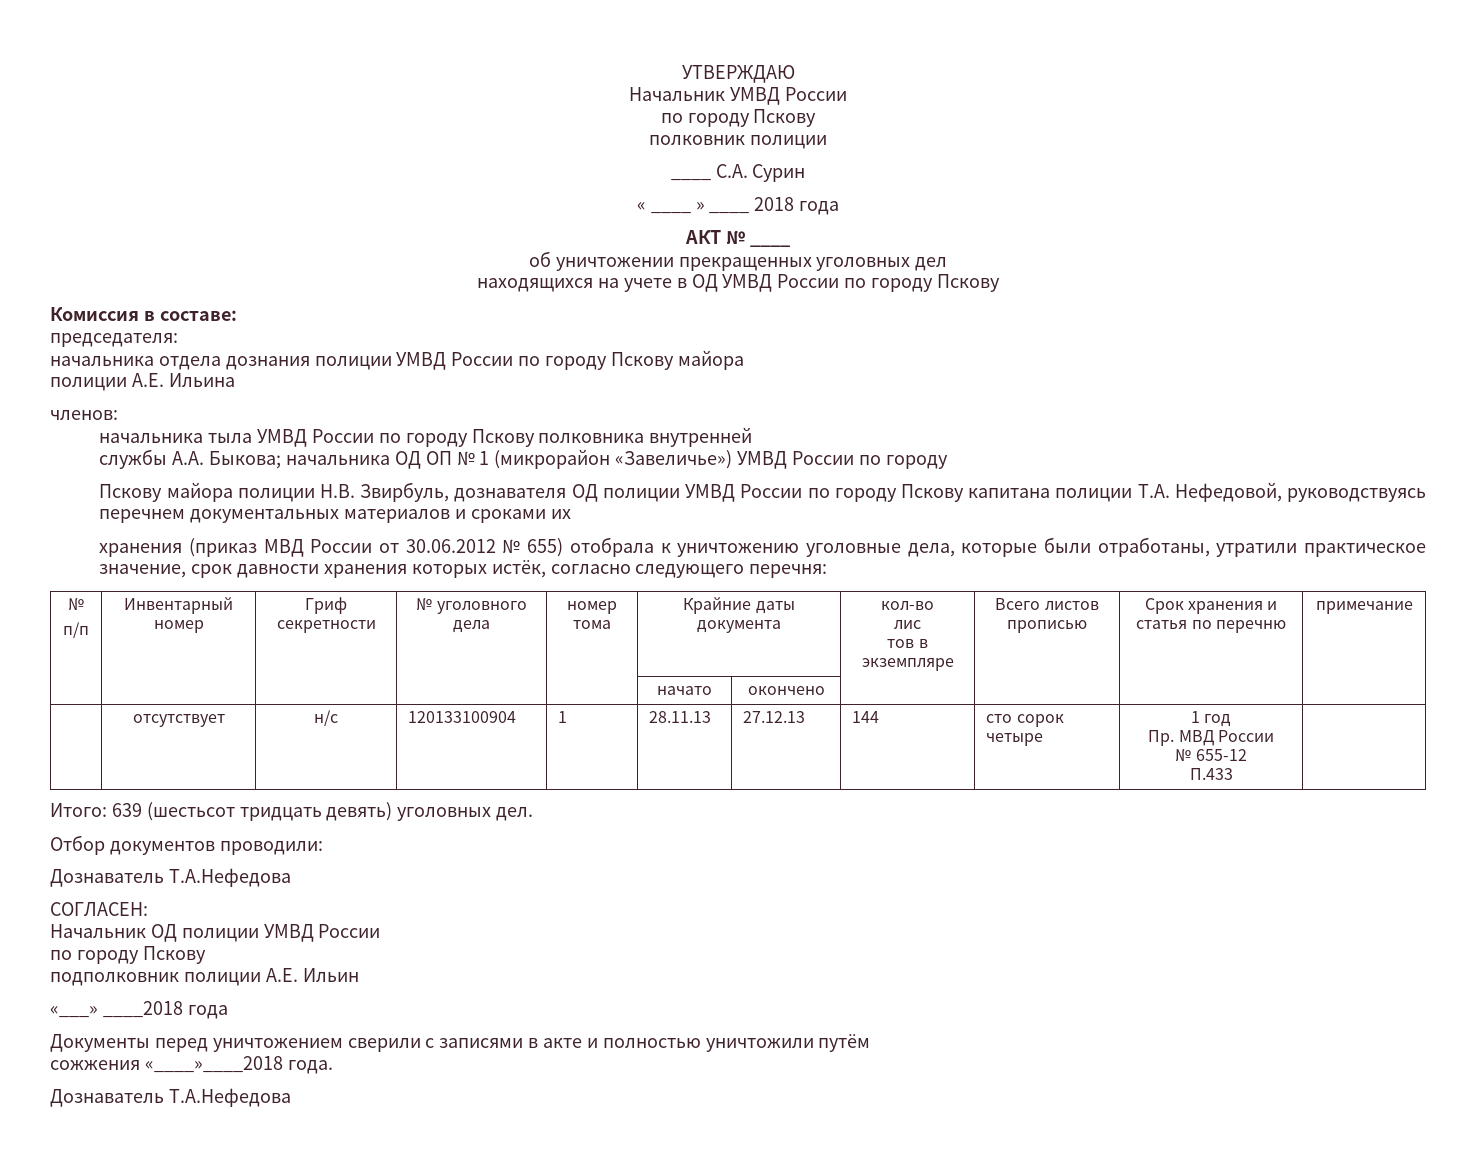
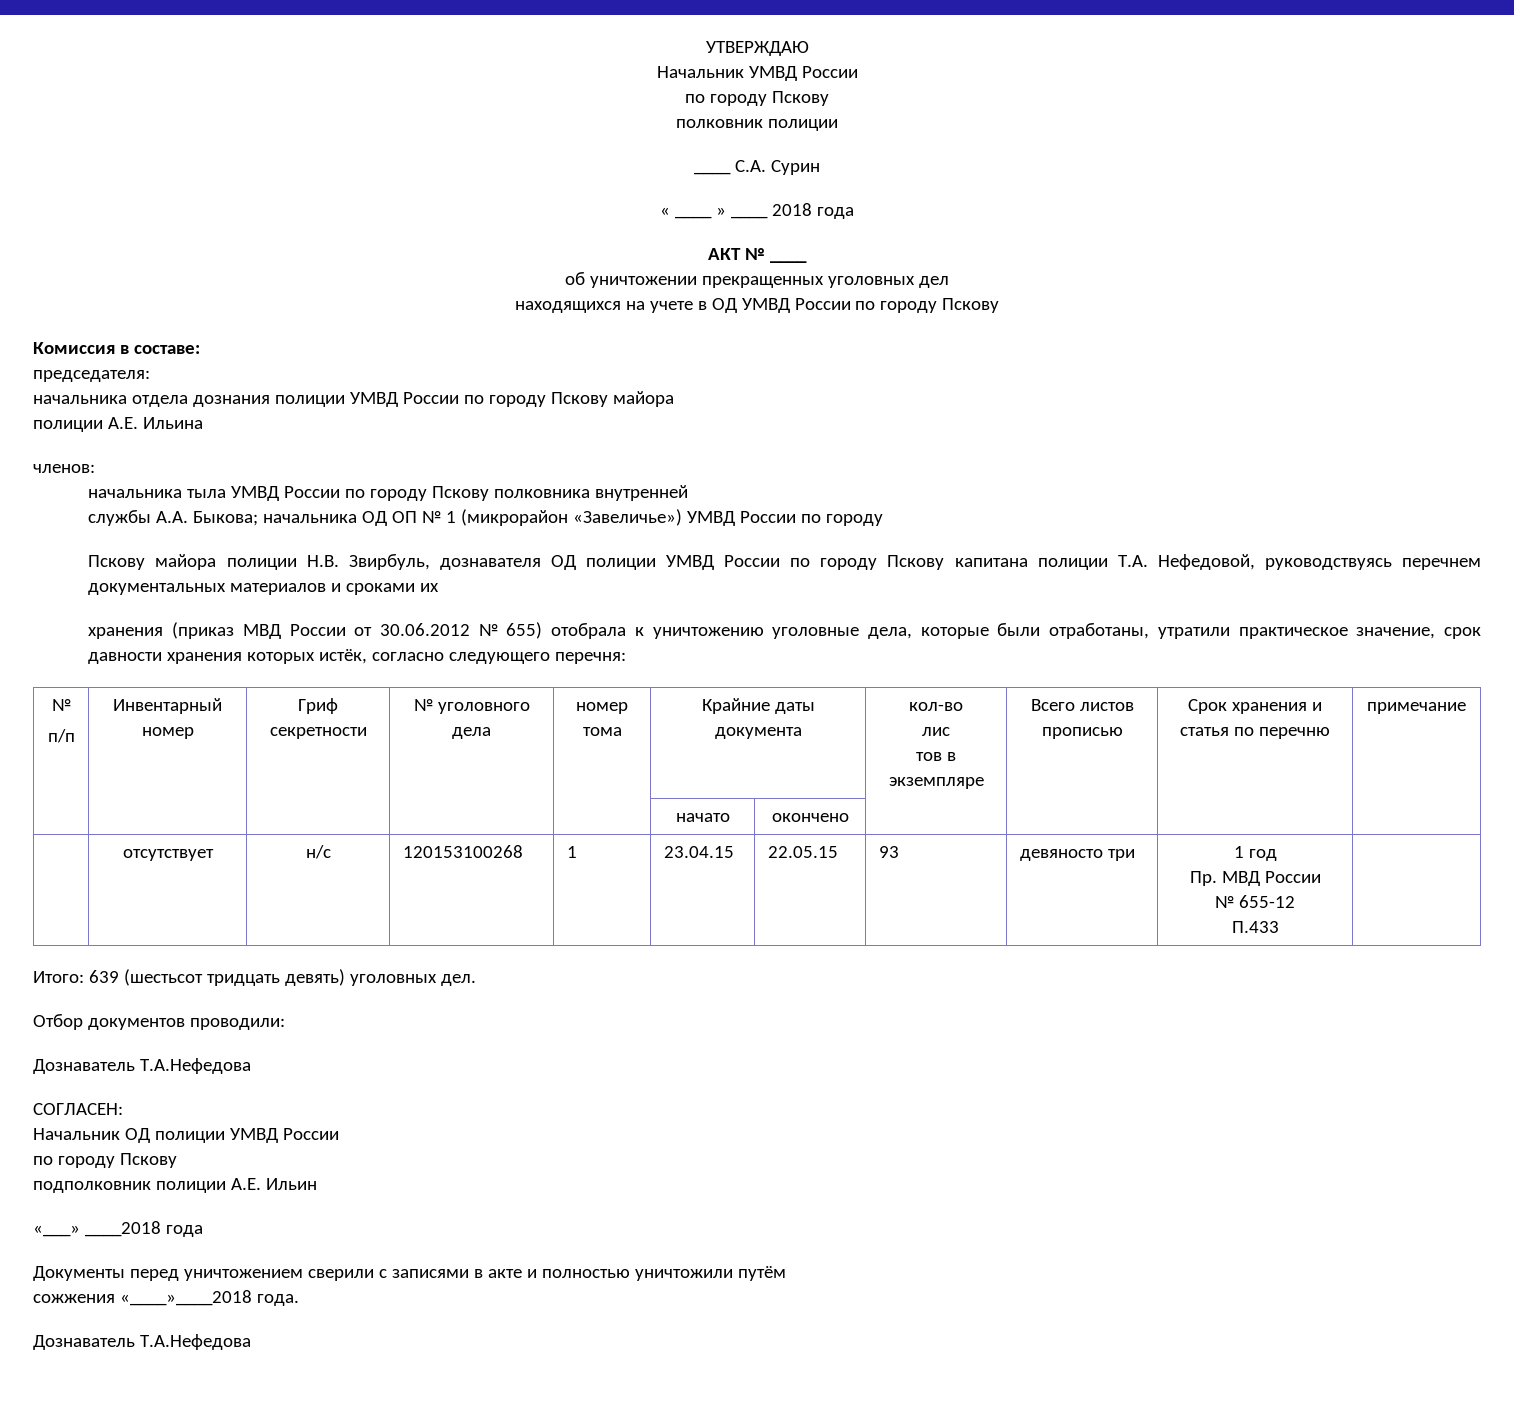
- | отсутствует | н/с | 120133100904 | 1 | 28.11.13 | 27.12.13 | 144 | сто сорок четыре | 1 год
+ | отсутствует | н/с | 120153100268 | 1 | 23.04.15 | 22.05.15 | 93 | девяносто три | 1 год

